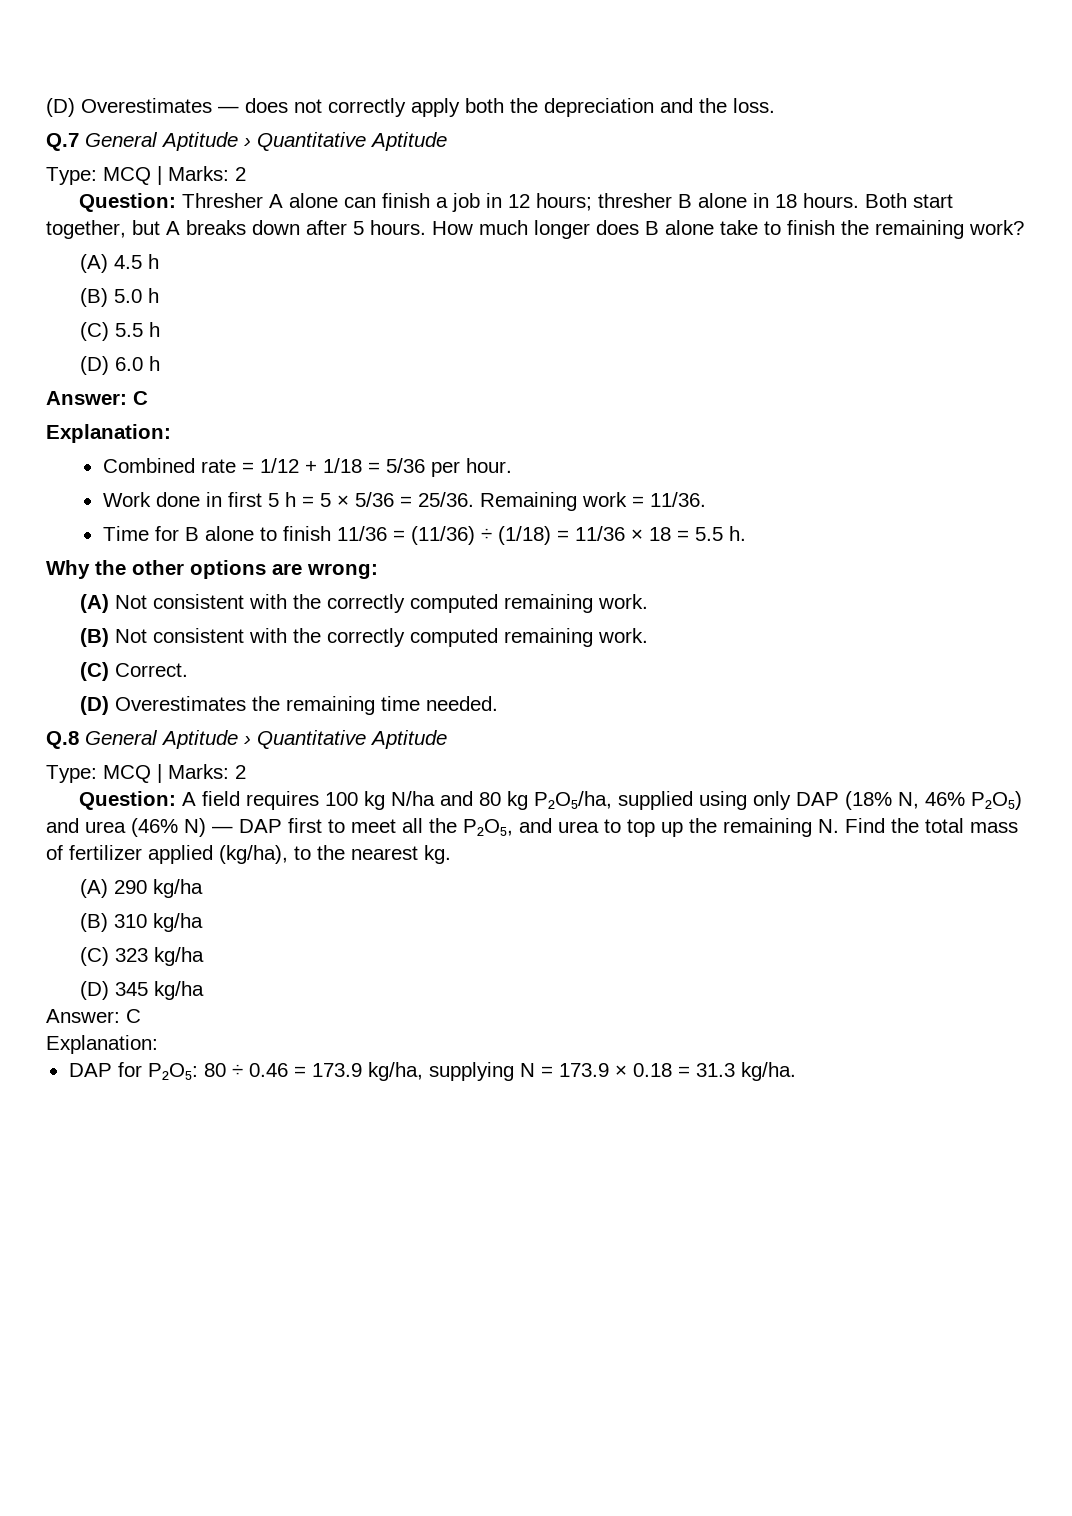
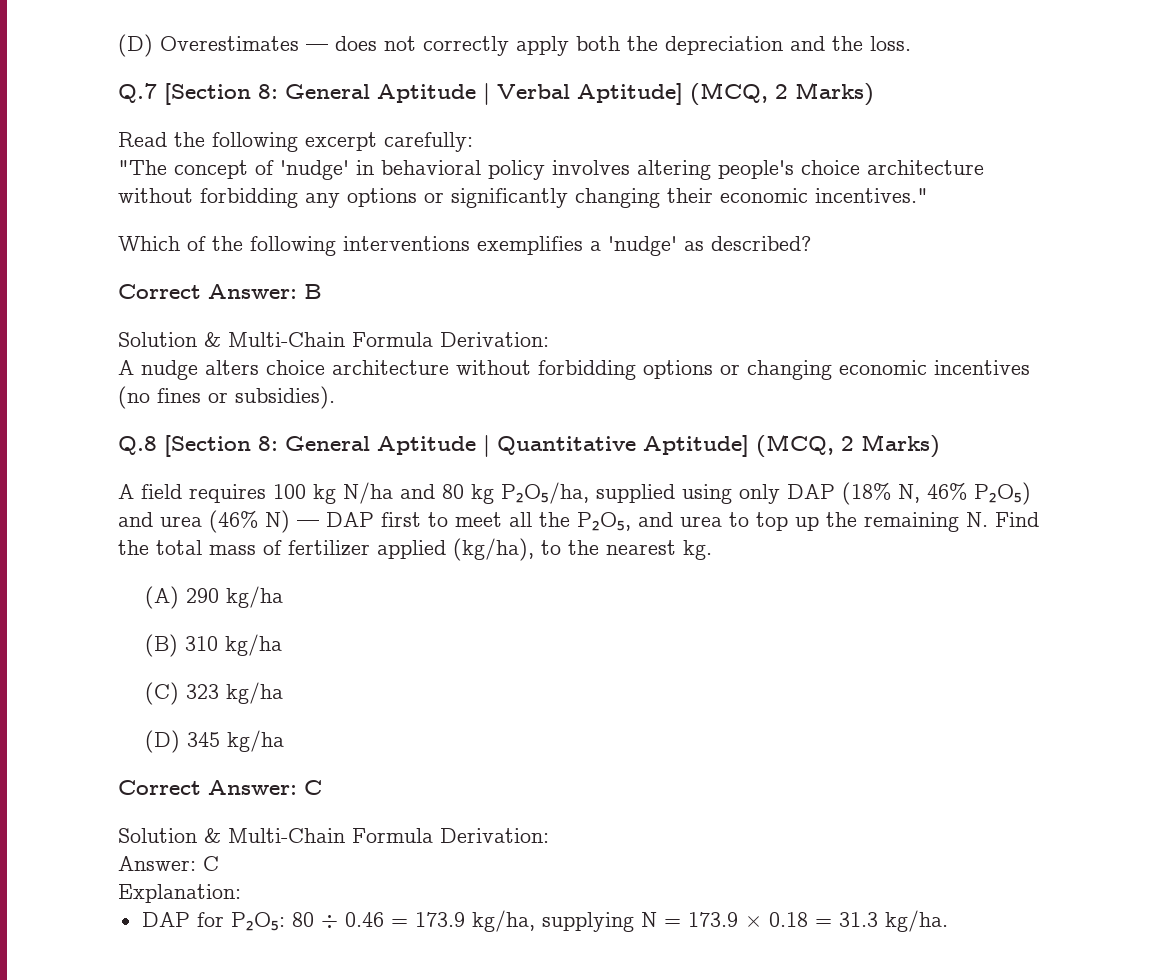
- Q.7 General Aptitude › Quantitative Aptitude
- Type: MCQ | Marks: 2
- Question: Thresher A alone can finish a job in 12 hours; thresher B alone in 18 hours. Both start together, but A breaks down after 5 hours. How much longer does B alone take to finish the remaining work?
- (A) 4.5 h
- (B) 5.0 h
- (C) 5.5 h
- (D) 6.0 h
- Answer: C
- Explanation:
- Combined rate = 1/12 + 1/18 = 5/36 per hour.
- Work done in first 5 h = 5 × 5/36 = 25/36. Remaining work = 11/36.
- Time for B alone to finish 11/36 = (11/36) ÷ (1/18) = 11/36 × 18 = 5.5 h.
- Why the other options are wrong:
- (A) Not consistent with the correctly computed remaining work.
- (B) Not consistent with the correctly computed remaining work.
- (C) Correct.
- (D) Overestimates the remaining time needed.
- Q.8 General Aptitude › Quantitative Aptitude
- Type: MCQ | Marks: 2
- Question: A field requires 100 kg N/ha and 80 kg P₂O₅/ha, supplied using only DAP (18% N, 46% P₂O₅) and urea (46% N) — DAP first to meet all the P₂O₅, and urea to top up the remaining N. Find the total mass of fertilizer applied (kg/ha), to the nearest kg.
+ Q.7 [Section 8: General Aptitude | Verbal Aptitude] (MCQ, 2 Marks)
+ Read the following excerpt carefully:
+ "The concept of 'nudge' in behavioral policy involves altering people's choice architecture without forbidding any options or significantly changing their economic incentives."
+ Which of the following interventions exemplifies a 'nudge' as described?
+ Correct Answer: B
+ Solution & Multi-Chain Formula Derivation:
+ A nudge alters choice architecture without forbidding options or changing economic incentives (no fines or subsidies).
+ Q.8 [Section 8: General Aptitude | Quantitative Aptitude] (MCQ, 2 Marks)
+ A field requires 100 kg N/ha and 80 kg P₂O₅/ha, supplied using only DAP (18% N, 46% P₂O₅) and urea (46% N) — DAP first to meet all the P₂O₅, and urea to top up the remaining N. Find the total mass of fertilizer applied (kg/ha), to the nearest kg.
+ Correct Answer: C
+ Solution & Multi-Chain Formula Derivation:

